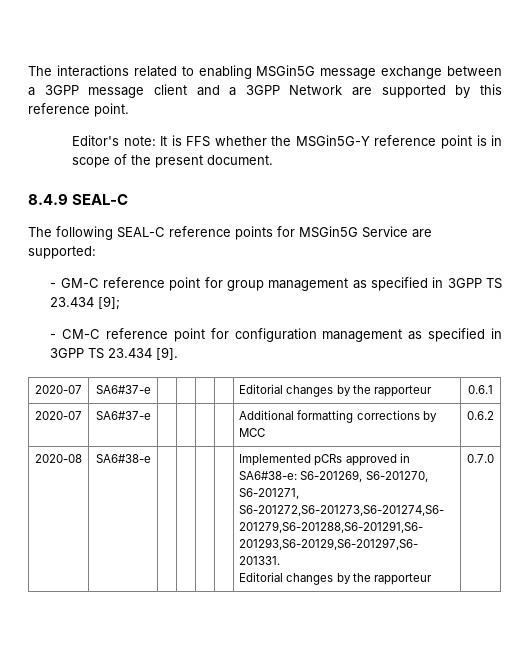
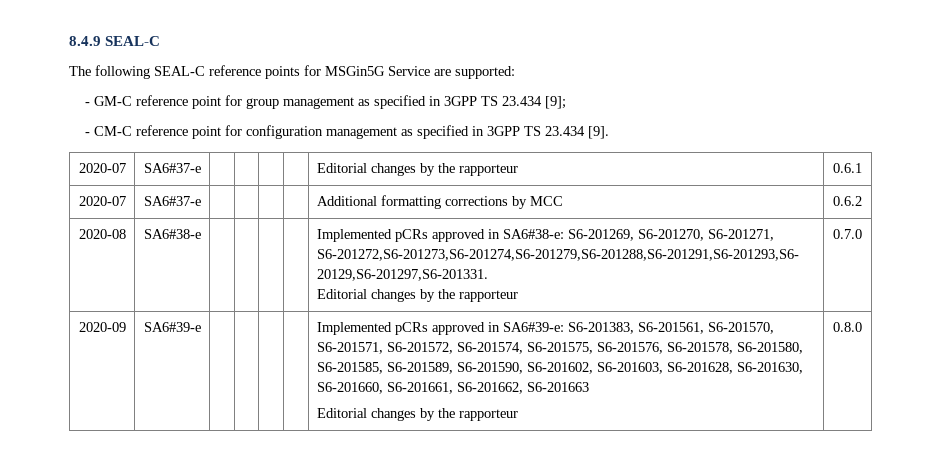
- The interactions related to enabling MSGin5G message exchange between a 3GPP message client and a 3GPP Network are supported by this reference point.
- Editor's note: It is FFS whether the MSGin5G-Y reference point is in scope of the present document.
+ 2020-09 | SA6#39-e | | | | | Implemented pCRs approved in SA6#39-e: S6-201383, S6-201561, S6-201570, S6-201571, S6-201572, S6-201574, S6-201575, S6-201576, S6-201578, S6-201580, S6-201585, S6-201589, S6-201590, S6-201602, S6-201603, S6-201628, S6-201630, S6-201660, S6-201661, S6-201662, S6-201663
+ Editorial changes by the rapporteur | 0.8.0

